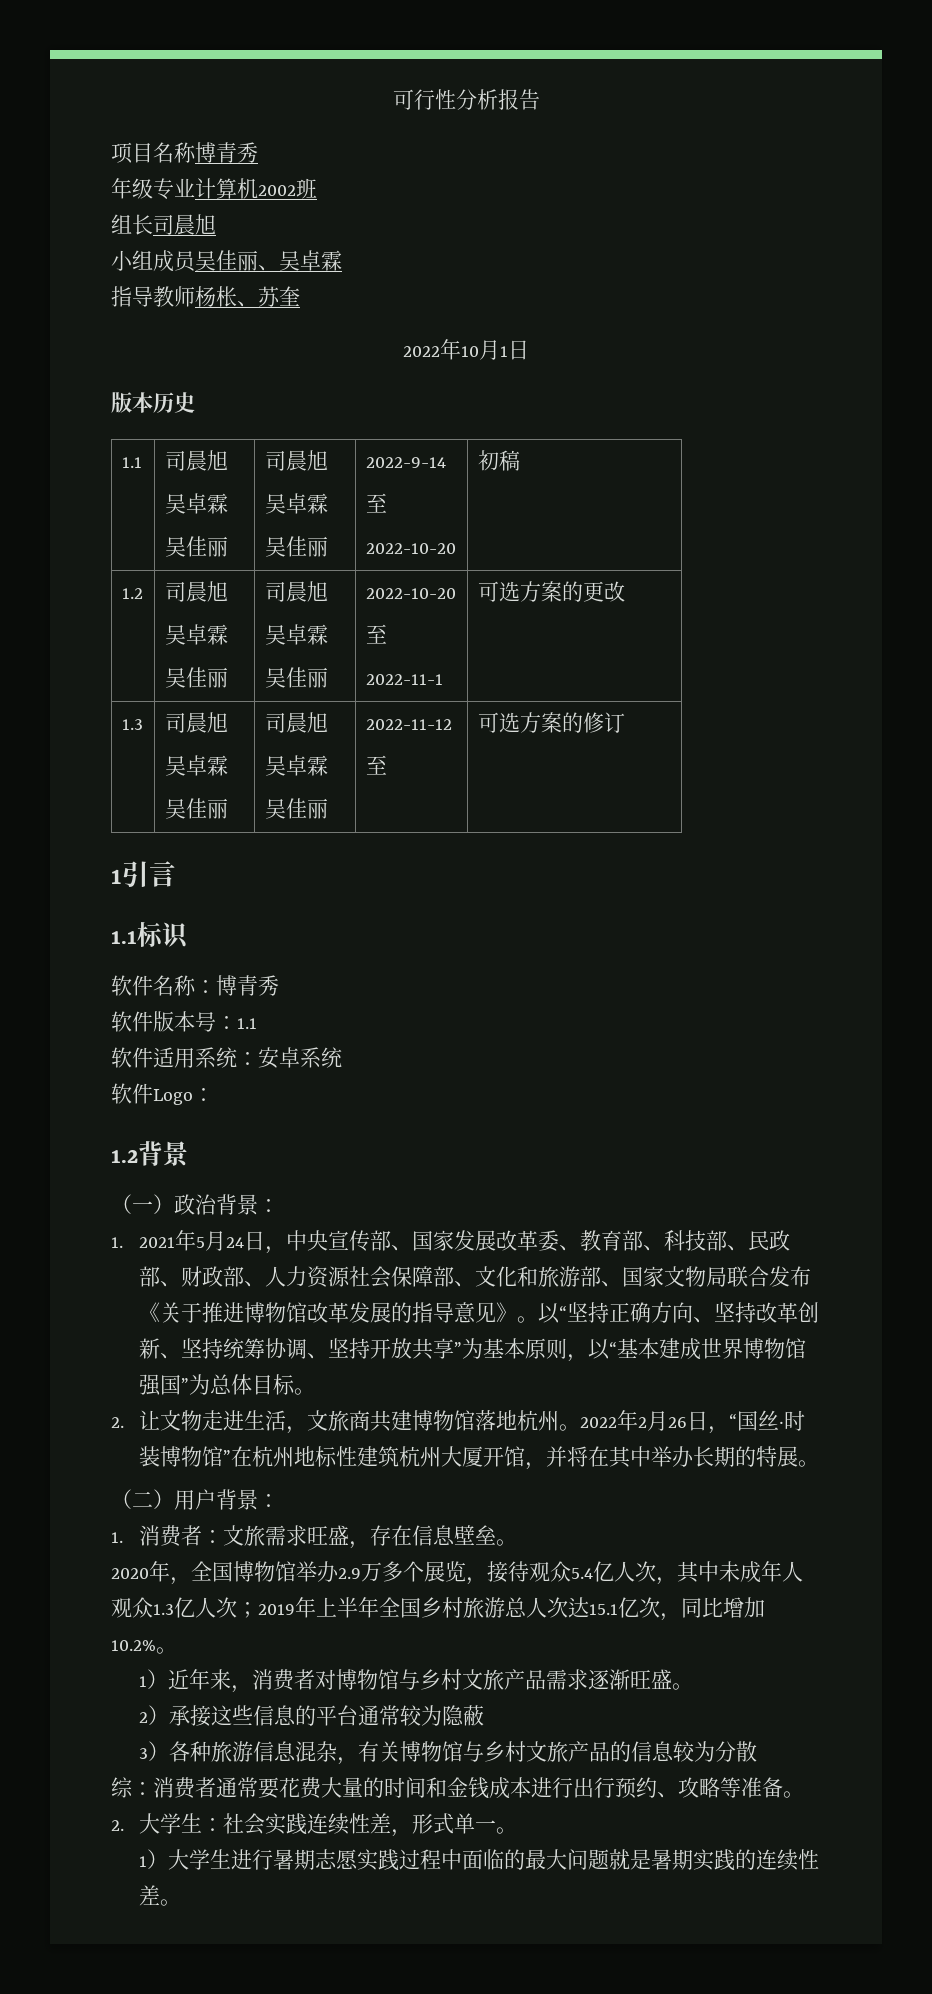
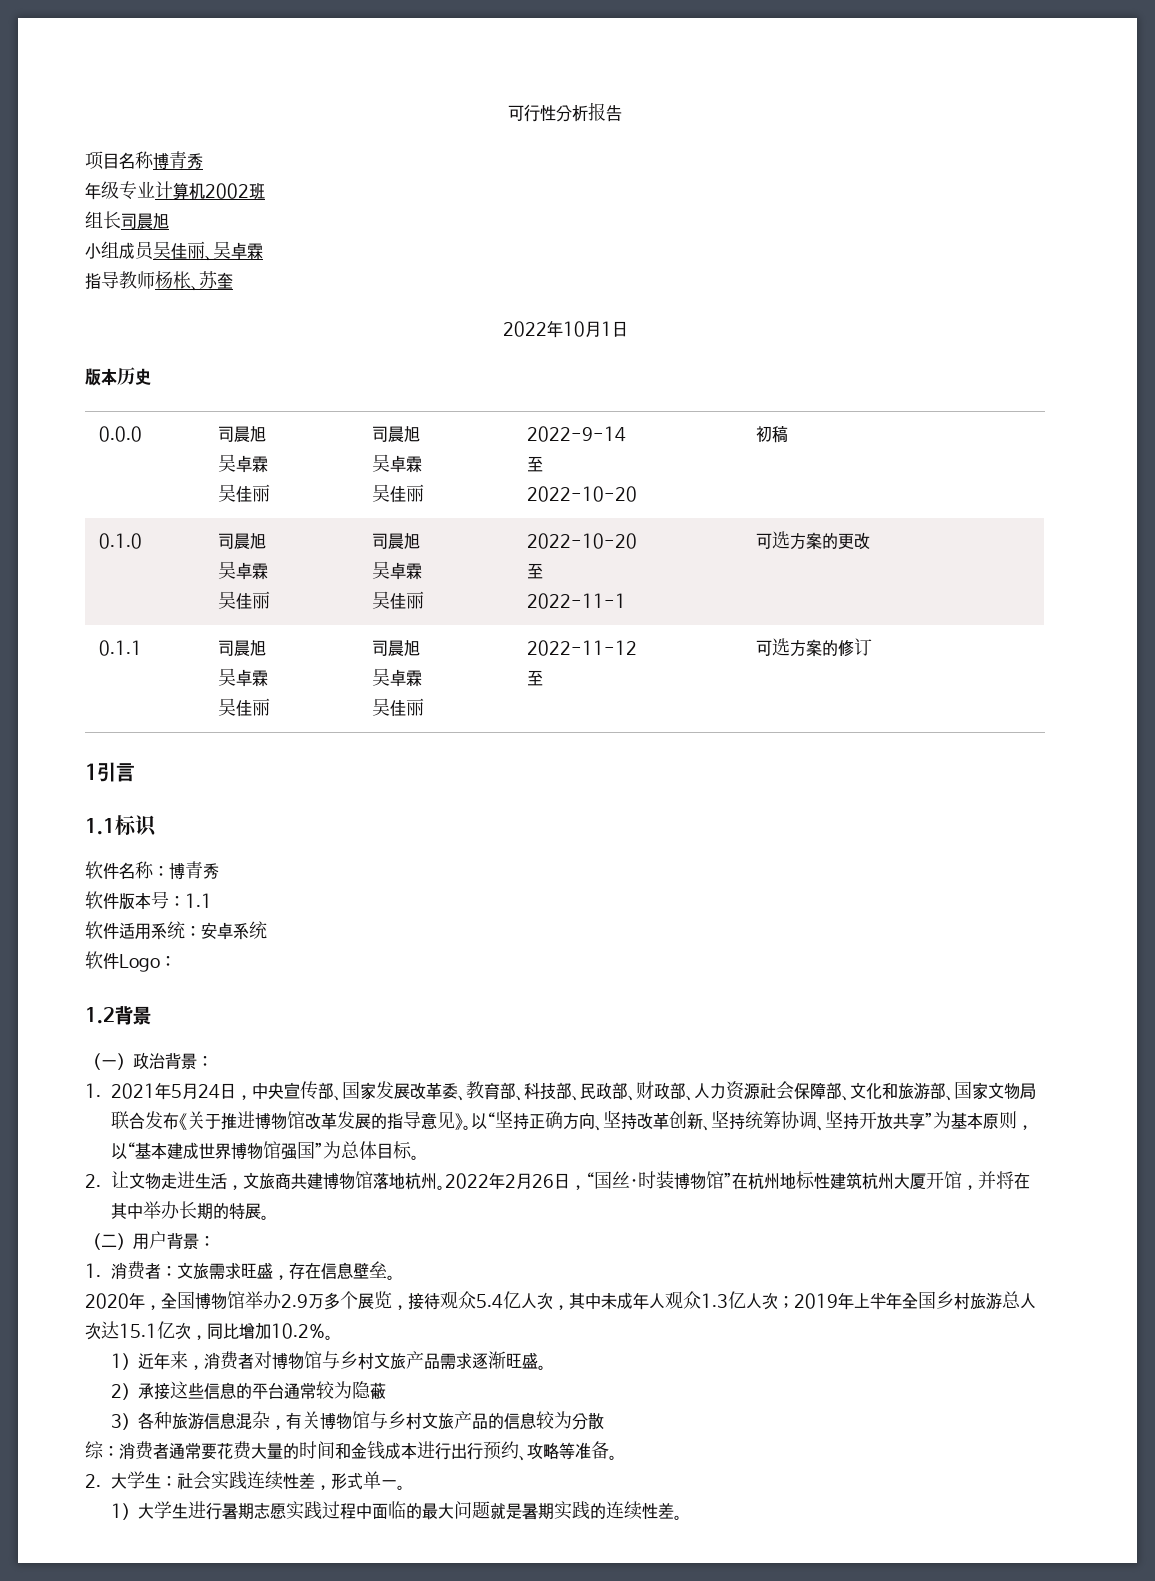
- 1.1 | 司晨旭
+ 0.0.0 | 司晨旭
- 1.2 | 司晨旭
+ 0.1.0 | 司晨旭
- 1.3 | 司晨旭
+ 0.1.1 | 司晨旭

